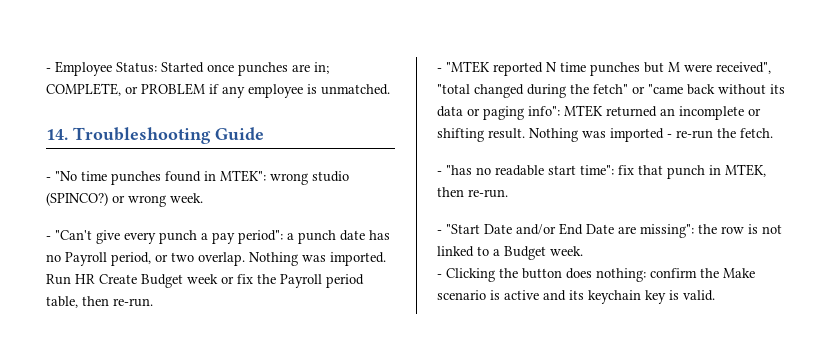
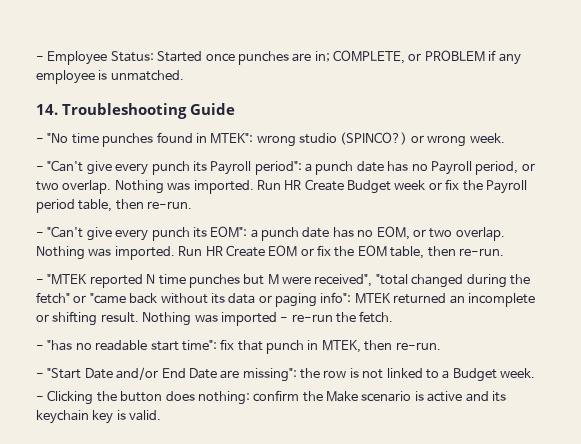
- - "Can't give every punch a pay period": a punch date has no Payroll period, or two overlap.
+ - "Can't give every punch its Payroll period": a punch date has no Payroll period, or two overlap.
+ - "Can't give every punch its EOM": a punch date has no EOM, or two overlap. Nothing was imported. Run HR Create EOM or fix the EOM table, then re-run.

